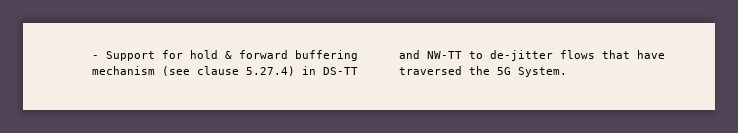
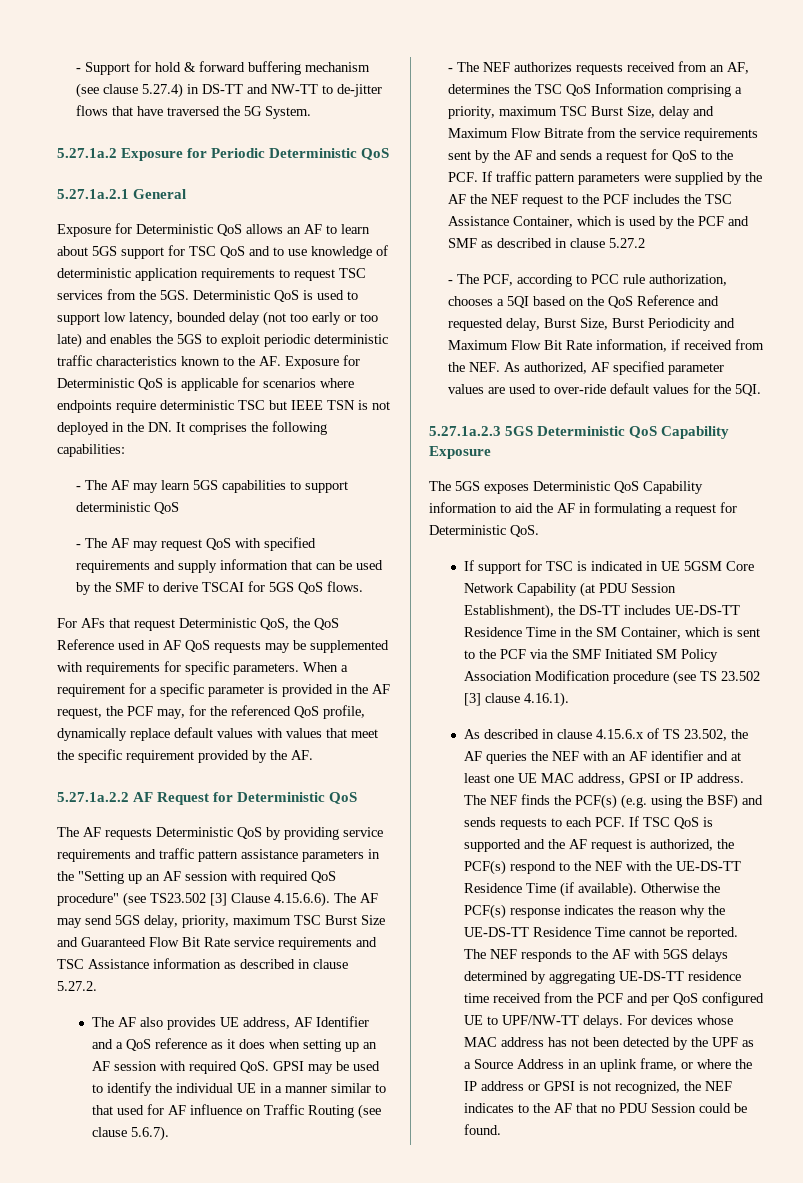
+ 5.27.1a.2 Exposure for Periodic Deterministic QoS
+ 5.27.1a.2.1 General
+ Exposure for Deterministic QoS allows an AF to learn about 5GS support for TSC QoS and to use knowledge of deterministic application requirements to request TSC services from the 5GS. Deterministic QoS is used to support low latency, bounded delay (not too early or too late) and enables the 5GS to exploit periodic deterministic traffic characteristics known to the AF. Exposure for Deterministic QoS is applicable for scenarios where endpoints require deterministic TSC but IEEE TSN is not deployed in the DN. It comprises the following capabilities:
+ - The AF may learn 5GS capabilities to support deterministic QoS
+ - The AF may request QoS with specified requirements and supply information that can be used by the SMF to derive TSCAI for 5GS QoS flows.
+ For AFs that request Deterministic QoS, the QoS Reference used in AF QoS requests may be supplemented with requirements for specific parameters. When a requirement for a specific parameter is provided in the AF request, the PCF may, for the referenced QoS profile, dynamically replace default values with values that meet the specific requirement provided by the AF.
+ 5.27.1a.2.2 AF Request for Deterministic QoS
+ The AF requests Deterministic QoS by providing service requirements and traffic pattern assistance parameters in the "Setting up an AF session with required QoS procedure" (see TS23.502 [3] Clause 4.15.6.6). The AF may send 5GS delay, priority, maximum TSC Burst Size and Guaranteed Flow Bit Rate service requirements and TSC Assistance information as described in clause 5.27.2.
+ The AF also provides UE address, AF Identifier and a QoS reference as it does when setting up an AF session with required QoS. GPSI may be used to identify the individual UE in a manner similar to that used for AF influence on Traffic Routing (see clause 5.6.7).
+ - The NEF authorizes requests received from an AF, determines the TSC QoS Information comprising a priority, maximum TSC Burst Size, delay and Maximum Flow Bitrate from the service requirements sent by the AF and sends a request for QoS to the PCF. If traffic pattern parameters were supplied by the AF the NEF request to the PCF includes the TSC Assistance Container, which is used by the PCF and SMF as described in clause 5.27.2
+ - The PCF, according to PCC rule authorization, chooses a 5QI based on the QoS Reference and requested delay, Burst Size, Burst Periodicity and Maximum Flow Bit Rate information, if received from the NEF. As authorized, AF specified parameter values are used to over-ride default values for the 5QI.
+ 5.27.1a.2.3 5GS Deterministic QoS Capability Exposure
+ The 5GS exposes Deterministic QoS Capability information to aid the AF in formulating a request for Deterministic QoS.
+ If support for TSC is indicated in UE 5GSM Core Network Capability (at PDU Session Establishment), the DS-TT includes UE-DS-TT Residence Time in the SM Container, which is sent to the PCF via the SMF Initiated SM Policy Association Modification procedure (see TS 23.502 [3] clause 4.16.1).
+ As described in clause 4.15.6.x of TS 23.502, the AF queries the NEF with an AF identifier and at least one UE MAC address, GPSI or IP address. The NEF finds the PCF(s) (e.g. using the BSF) and sends requests to each PCF. If TSC QoS is supported and the AF request is authorized, the PCF(s) respond to the NEF with the UE-DS-TT Residence Time (if available). Otherwise the PCF(s) response indicates the reason why the UE-DS-TT Residence Time cannot be reported. The NEF responds to the AF with 5GS delays determined by aggregating UE-DS-TT residence time received from the PCF and per QoS configured UE to UPF/NW-TT delays. For devices whose MAC address has not been detected by the UPF as a Source Address in an uplink frame, or where the IP address or GPSI is not recognized, the NEF indicates to the AF that no PDU Session could be found.

